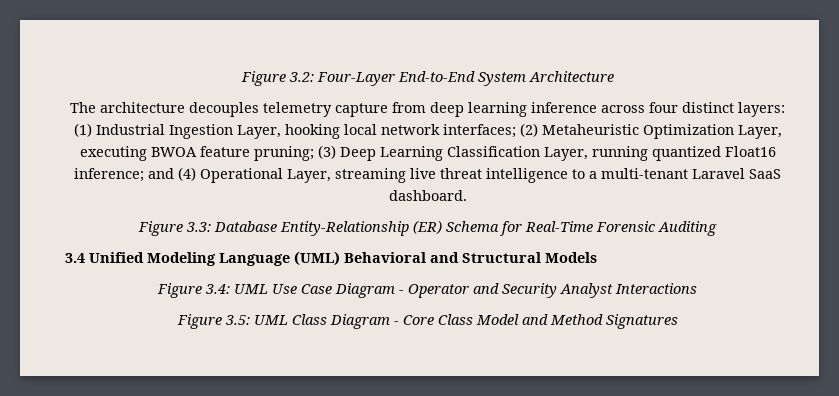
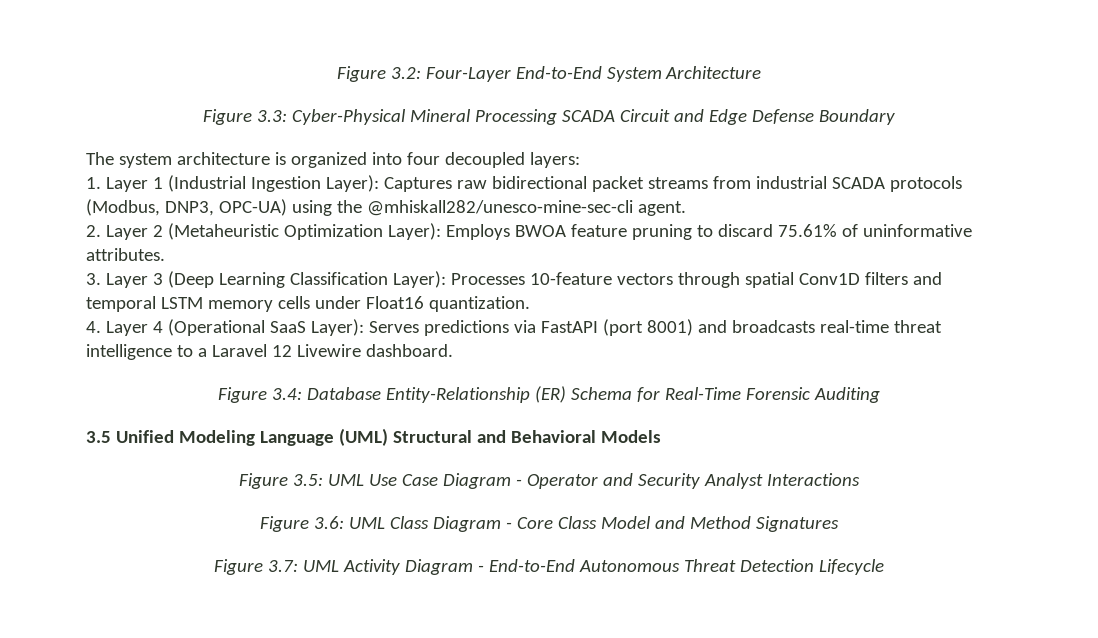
- The architecture decouples telemetry capture from deep learning inference across four distinct layers: (1) Industrial Ingestion Layer, hooking local network interfaces; (2) Metaheuristic Optimization Layer, executing BWOA feature pruning; (3) Deep Learning Classification Layer, running quantized Float16 inference; and (4) Operational Layer, streaming live threat intelligence to a multi-tenant Laravel SaaS dashboard.
+ Figure 3.3: Cyber-Physical Mineral Processing SCADA Circuit and Edge Defense Boundary
+ The system architecture is organized into four decoupled layers:
+ 1. Layer 1 (Industrial Ingestion Layer): Captures raw bidirectional packet streams from industrial SCADA protocols (Modbus, DNP3, OPC-UA) using the @mhiskall282/unesco-mine-sec-cli agent.
+ 2. Layer 2 (Metaheuristic Optimization Layer): Employs BWOA feature pruning to discard 75.61% of uninformative attributes.
+ 3. Layer 3 (Deep Learning Classification Layer): Processes 10-feature vectors through spatial Conv1D filters and temporal LSTM memory cells under Float16 quantization.
+ 4. Layer 4 (Operational SaaS Layer): Serves predictions via FastAPI (port 8001) and broadcasts real-time threat intelligence to a Laravel 12 Livewire dashboard.
- Figure 3.3: Database Entity-Relationship (ER) Schema for Real-Time Forensic Auditing
+ Figure 3.4: Database Entity-Relationship (ER) Schema for Real-Time Forensic Auditing
- 3.4 Unified Modeling Language (UML) Behavioral and Structural Models
+ 3.5 Unified Modeling Language (UML) Structural and Behavioral Models
- Figure 3.4: UML Use Case Diagram - Operator and Security Analyst Interactions
+ Figure 3.5: UML Use Case Diagram - Operator and Security Analyst Interactions
- Figure 3.5: UML Class Diagram - Core Class Model and Method Signatures
+ Figure 3.6: UML Class Diagram - Core Class Model and Method Signatures
+ Figure 3.7: UML Activity Diagram - End-to-End Autonomous Threat Detection Lifecycle

